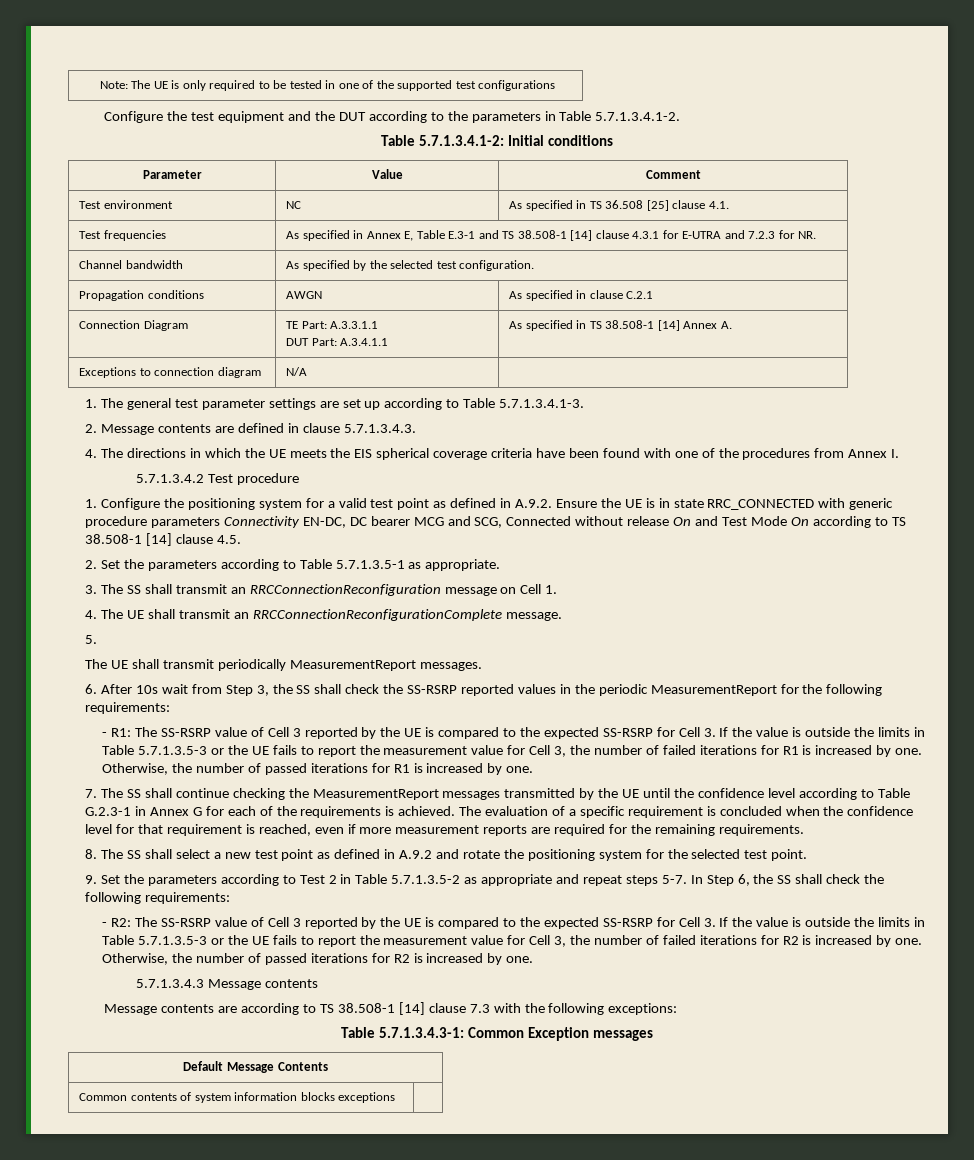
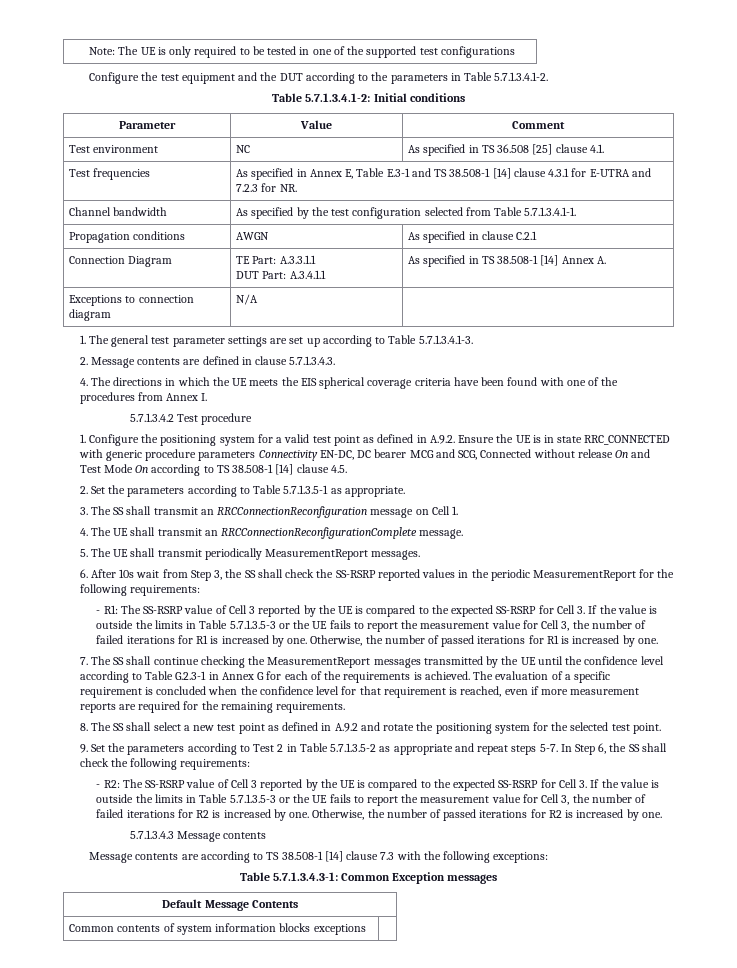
- Channel bandwidth | As specified by the selected test configuration.
+ Channel bandwidth | As specified by the test configuration selected from Table 5.7.1.3.4.1-1.
- 5.
- The UE shall transmit periodically MeasurementReport messages.
+ 5. The UE shall transmit periodically MeasurementReport messages.

